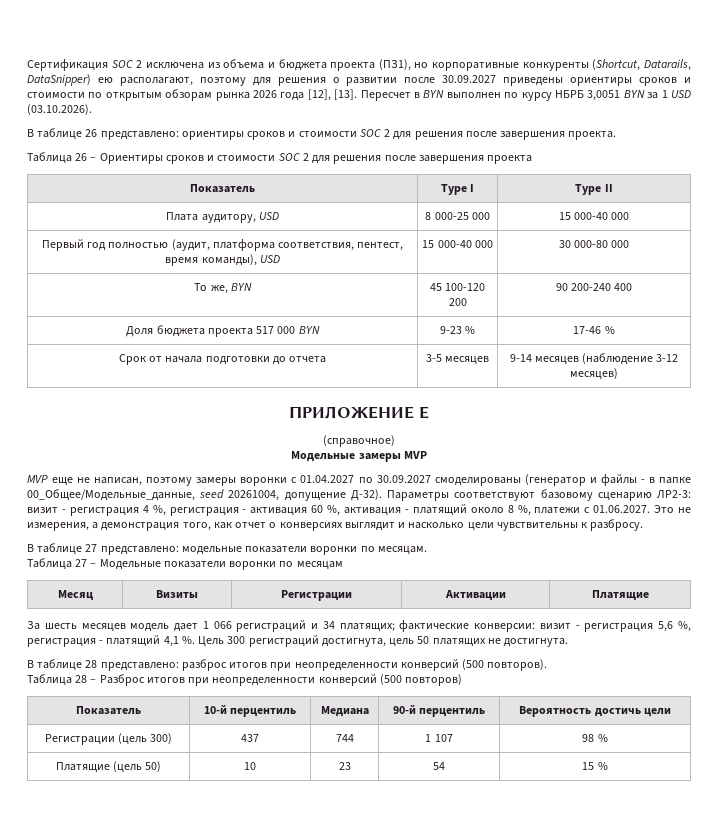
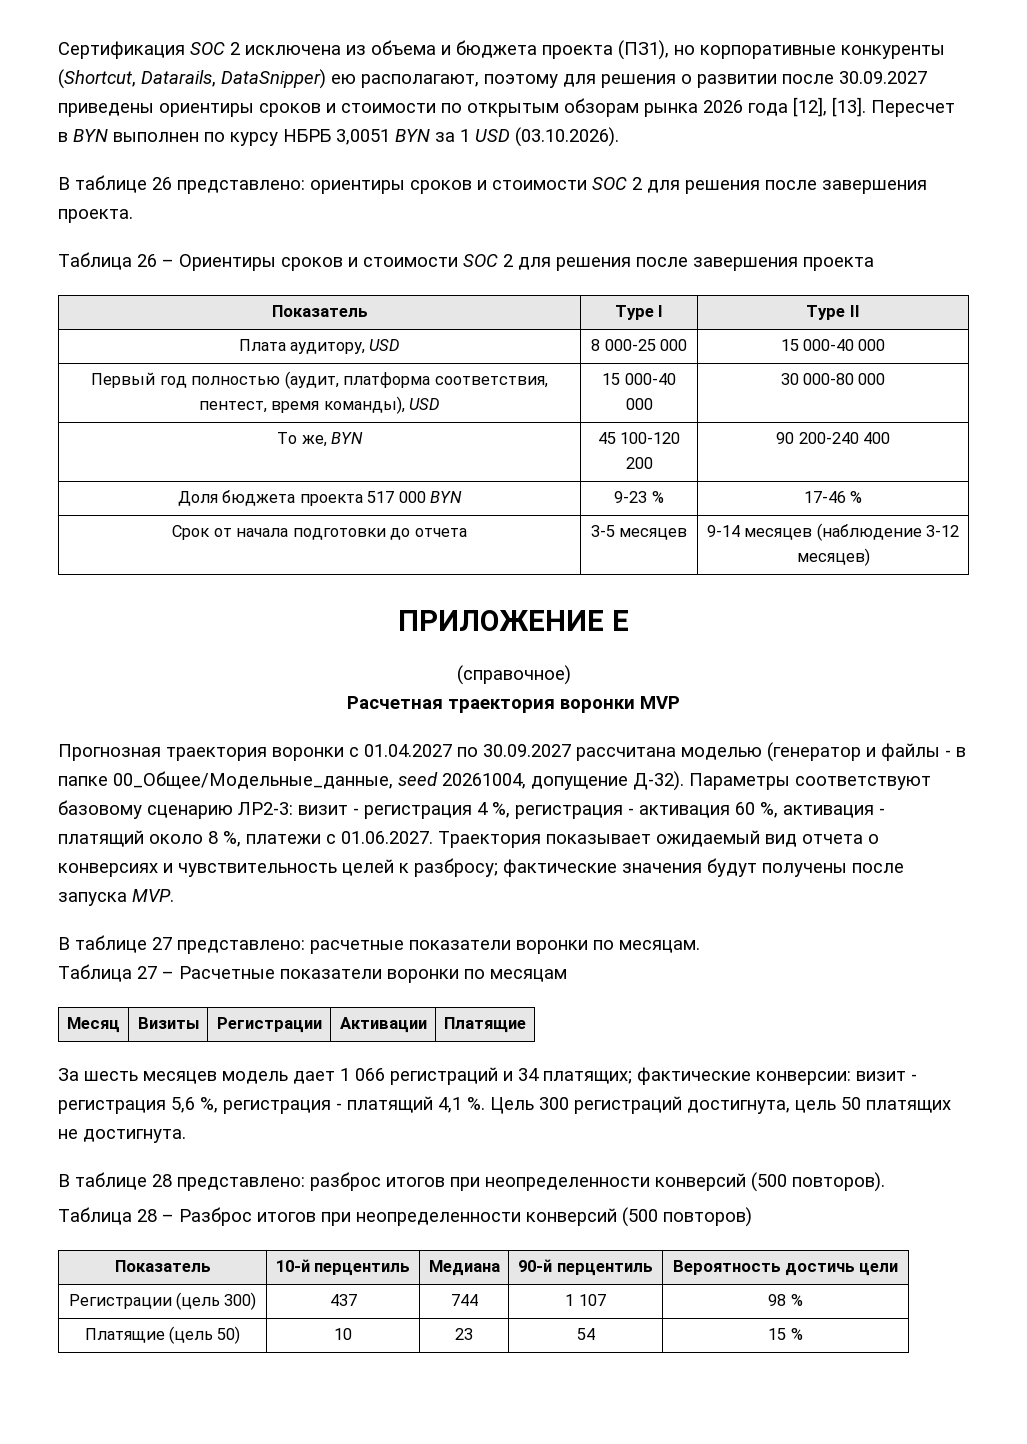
- Модельные замеры MVP
- MVP еще не написан, поэтому замеры воронки с 01.04.2027 по 30.09.2027 смоделированы (генератор и файлы - в папке 00_Общее/Модельные_данные, seed 20261004, допущение Д-32).
+ Расчетная траектория воронки MVP
+ Прогнозная траектория воронки с 01.04.2027 по 30.09.2027 рассчитана моделью (генератор и файлы - в папке 00_Общее/Модельные_данные, seed 20261004, допущение Д-32).
- Параметры соответствуют базовому сценарию ЛР2-3: визит - регистрация 4 %, регистрация - активация 60 %, активация - платящий около 8 %, платежи с 01.06.2027. Это не измерения, а демонстрация того, как отчет о конверсиях выглядит и насколько цели чувствительны к разбросу.
+ Параметры соответствуют базовому сценарию ЛР2-3: визит - регистрация 4 %, регистрация - активация 60 %, активация - платящий около 8 %, платежи с 01.06.2027. Траектория показывает ожидаемый вид отчета о конверсиях и чувствительность целей к разбросу; фактические значения будут получены после запуска MVP.
- В таблице 27 представлено: модельные показатели воронки по месяцам.
+ В таблице 27 представлено: расчетные показатели воронки по месяцам.
- Таблица 27 – Модельные показатели воронки по месяцам
+ Таблица 27 – Расчетные показатели воронки по месяцам

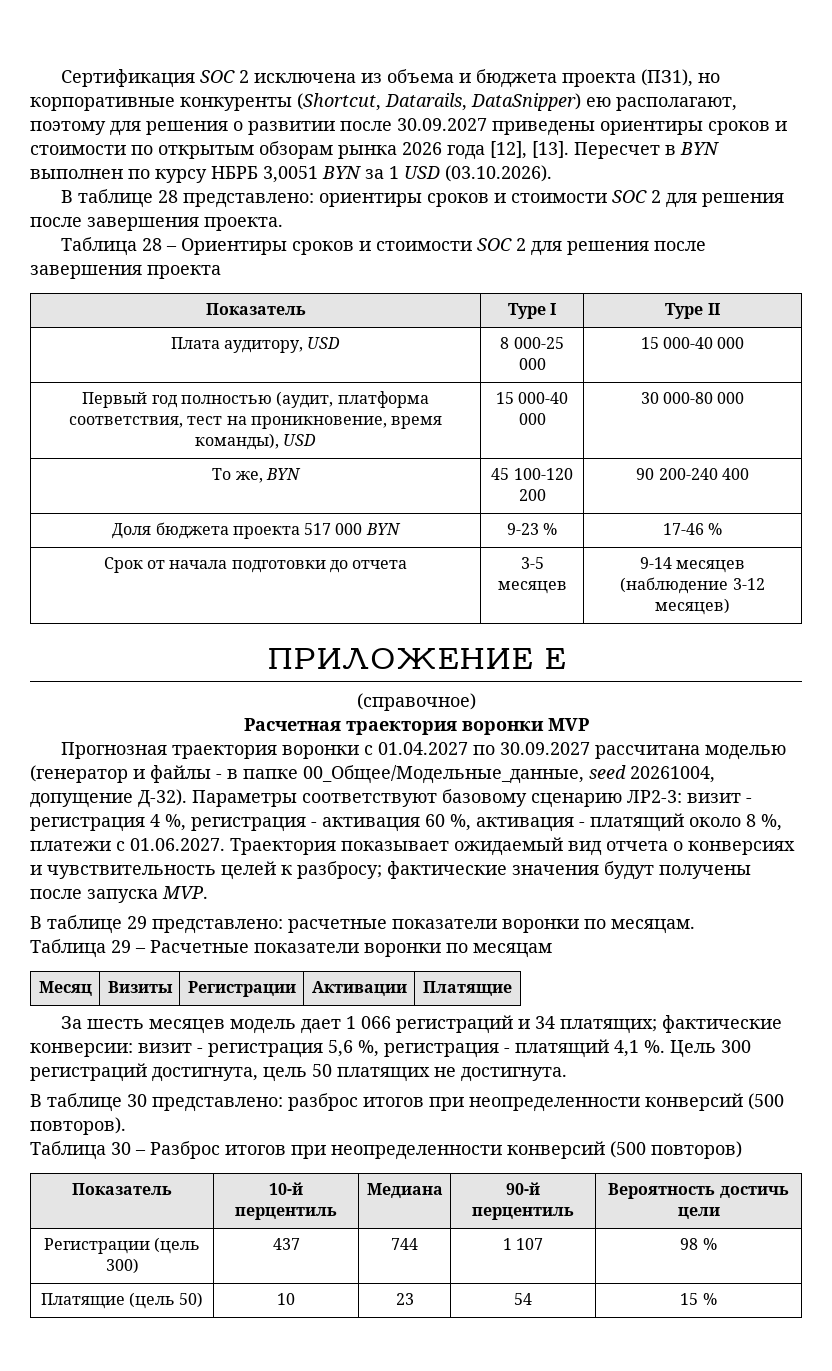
- В таблице 26 представлено: ориентиры сроков и стоимости SOC 2 для решения после завершения проекта.
+ В таблице 28 представлено: ориентиры сроков и стоимости SOC 2 для решения после завершения проекта.
- Таблица 26 – Ориентиры сроков и стоимости SOC 2 для решения после завершения проекта
+ Таблица 28 – Ориентиры сроков и стоимости SOC 2 для решения после завершения проекта
- Первый год полностью (аудит, платформа соответствия, пентест, время команды), USD | 15 000-40 000 | 30 000-80 000
+ Первый год полностью (аудит, платформа соответствия, тест на проникновение, время команды), USD | 15 000-40 000 | 30 000-80 000
- В таблице 27 представлено: расчетные показатели воронки по месяцам.
+ В таблице 29 представлено: расчетные показатели воронки по месяцам.
- Таблица 27 – Расчетные показатели воронки по месяцам
+ Таблица 29 – Расчетные показатели воронки по месяцам
- В таблице 28 представлено: разброс итогов при неопределенности конверсий (500 повторов).
+ В таблице 30 представлено: разброс итогов при неопределенности конверсий (500 повторов).
- Таблица 28 – Разброс итогов при неопределенности конверсий (500 повторов)
+ Таблица 30 – Разброс итогов при неопределенности конверсий (500 повторов)

